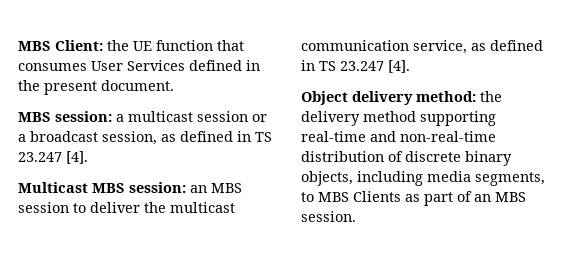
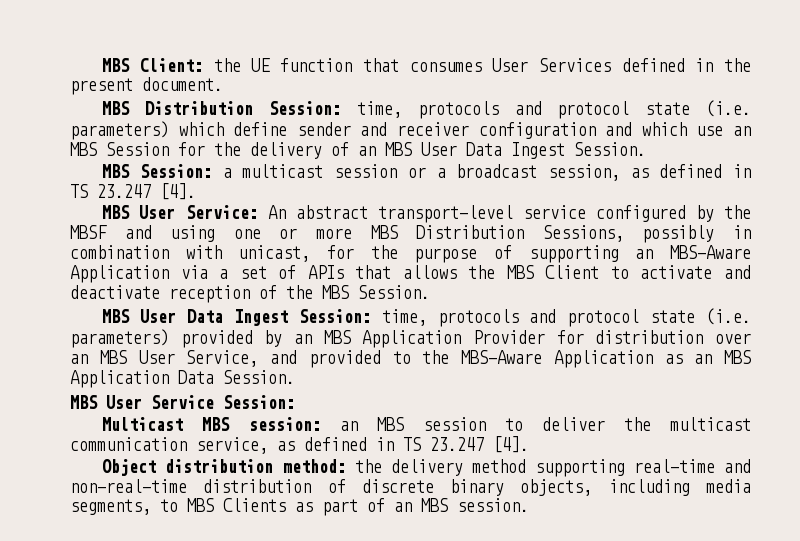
- MBS session: a multicast session or a broadcast session, as defined in TS 23.247 [4].
+ MBS Distribution Session: time, protocols and protocol state (i.e. parameters) which define sender and receiver configuration and which use an MBS Session for the delivery of an MBS User Data Ingest Session.
+ MBS Session: a multicast session or a broadcast session, as defined in TS 23.247 [4].
+ MBS User Service: An abstract transport-level service configured by the MBSF and using one or more MBS Distribution Sessions, possibly in combination with unicast, for the purpose of supporting an MBS-Aware Application via a set of APIs that allows the MBS Client to activate and deactivate reception of the MBS Session.
+ MBS User Data Ingest Session: time, protocols and protocol state (i.e. parameters) provided by an MBS Application Provider for distribution over an MBS User Service, and provided to the MBS-Aware Application as an MBS Application Data Session.
+ MBS User Service Session:
- Object delivery method: the delivery method supporting real-time and non-real-time distribution of discrete binary objects, including media segments, to MBS Clients as part of an MBS session.
+ Object distribution method: the delivery method supporting real-time and non-real-time distribution of discrete binary objects, including media segments, to MBS Clients as part of an MBS session.

